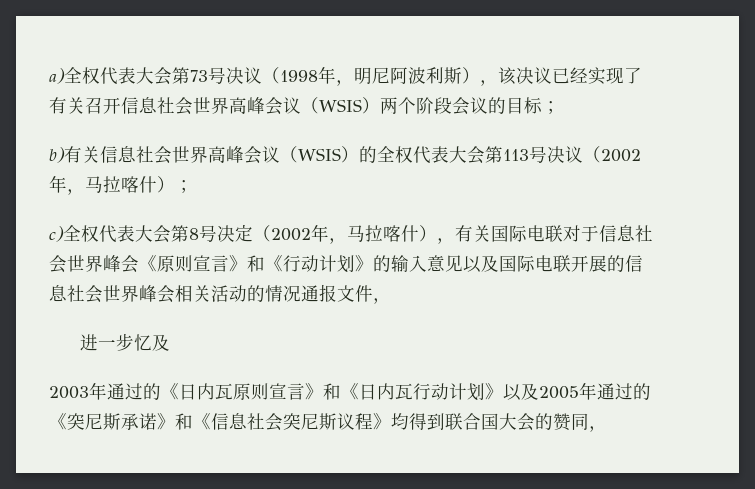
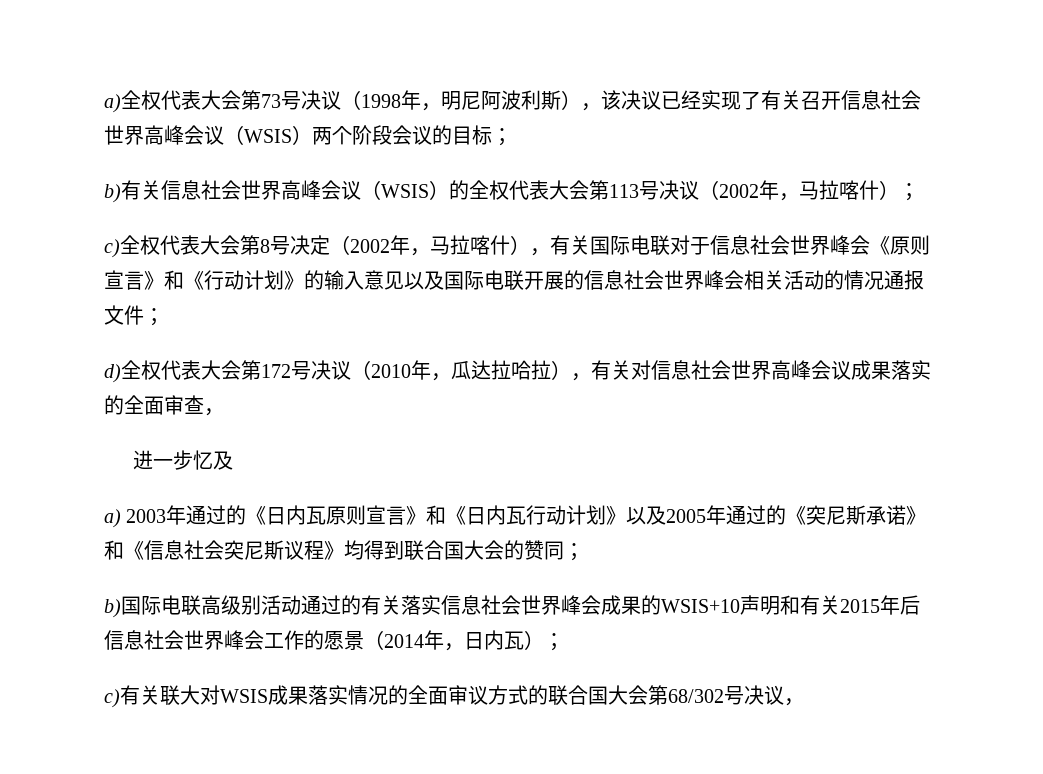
- c)全权代表大会第8号决定（2002年，马拉喀什），有关国际电联对于信息社会世界峰会《原则宣言》和《行动计划》的输入意见以及国际电联开展的信息社会世界峰会相关活动的情况通报文件，
+ c)全权代表大会第8号决定（2002年，马拉喀什），有关国际电联对于信息社会世界峰会《原则宣言》和《行动计划》的输入意见以及国际电联开展的信息社会世界峰会相关活动的情况通报文件；
+ d)全权代表大会第172号决议（2010年，瓜达拉哈拉），有关对信息社会世界高峰会议成果落实的全面审查，
- 2003年通过的《日内瓦原则宣言》和《日内瓦行动计划》以及2005年通过的《突尼斯承诺》和《信息社会突尼斯议程》均得到联合国大会的赞同，
+ a) 2003年通过的《日内瓦原则宣言》和《日内瓦行动计划》以及2005年通过的《突尼斯承诺》和《信息社会突尼斯议程》均得到联合国大会的赞同；
+ b)国际电联高级别活动通过的有关落实信息社会世界峰会成果的WSIS+10声明和有关2015年后信息社会世界峰会工作的愿景（2014年，日内瓦）；
+ c)有关联大对WSIS成果落实情况的全面审议方式的联合国大会第68/302号决议，

